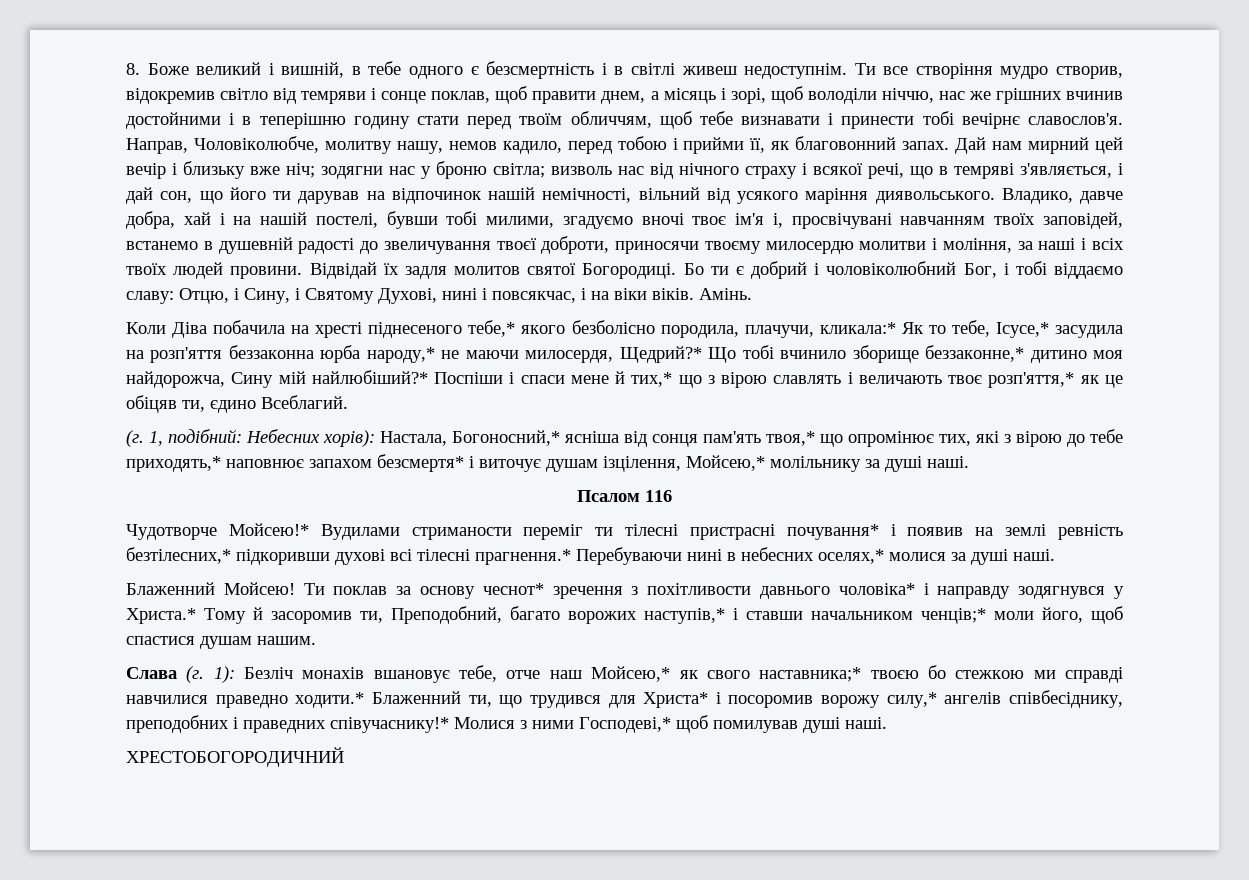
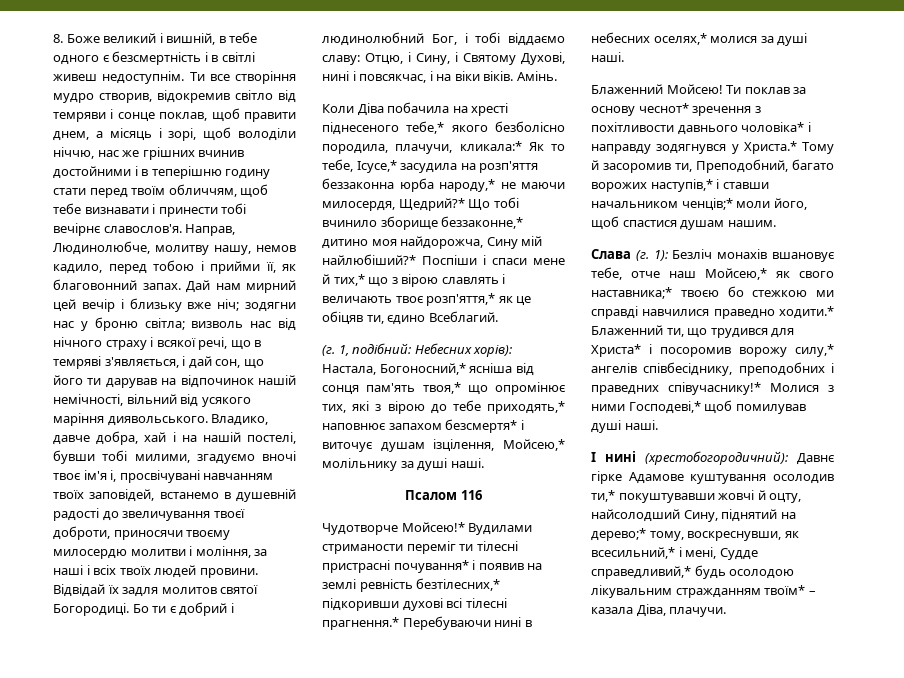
- Направ, Чоловіколюбче, молитву нашу, немов кадило, перед тобою і прийми її, як благовонний запах.
+ Направ, Людинолюбче, молитву нашу, немов кадило, перед тобою і прийми її, як благовонний запах.
- Бо ти є добрий і чоловіколюбний Бог, і тобі віддаємо славу: Отцю, і Сину, і Святому Духові, нині і повсякчас, і на віки віків.
+ Бо ти є добрий і людинолюбний Бог, і тобі віддаємо славу: Отцю, і Сину, і Святому Духові, нині і повсякчас, і на віки віків.
- ХРЕСТОБОГОРОДИЧНИЙ
+ І нині (хрестобогородичний): Давнє гірке Адамове куштування осолодив ти,* покуштувавши жовчі й оцту, найсолодший Сину, піднятий на дерево;* тому, воскреснувши, як всесильний,* і мені, Судде справедливий,* будь осолодою лікувальним стражданням твоїм* – казала Діва, плачучи.

